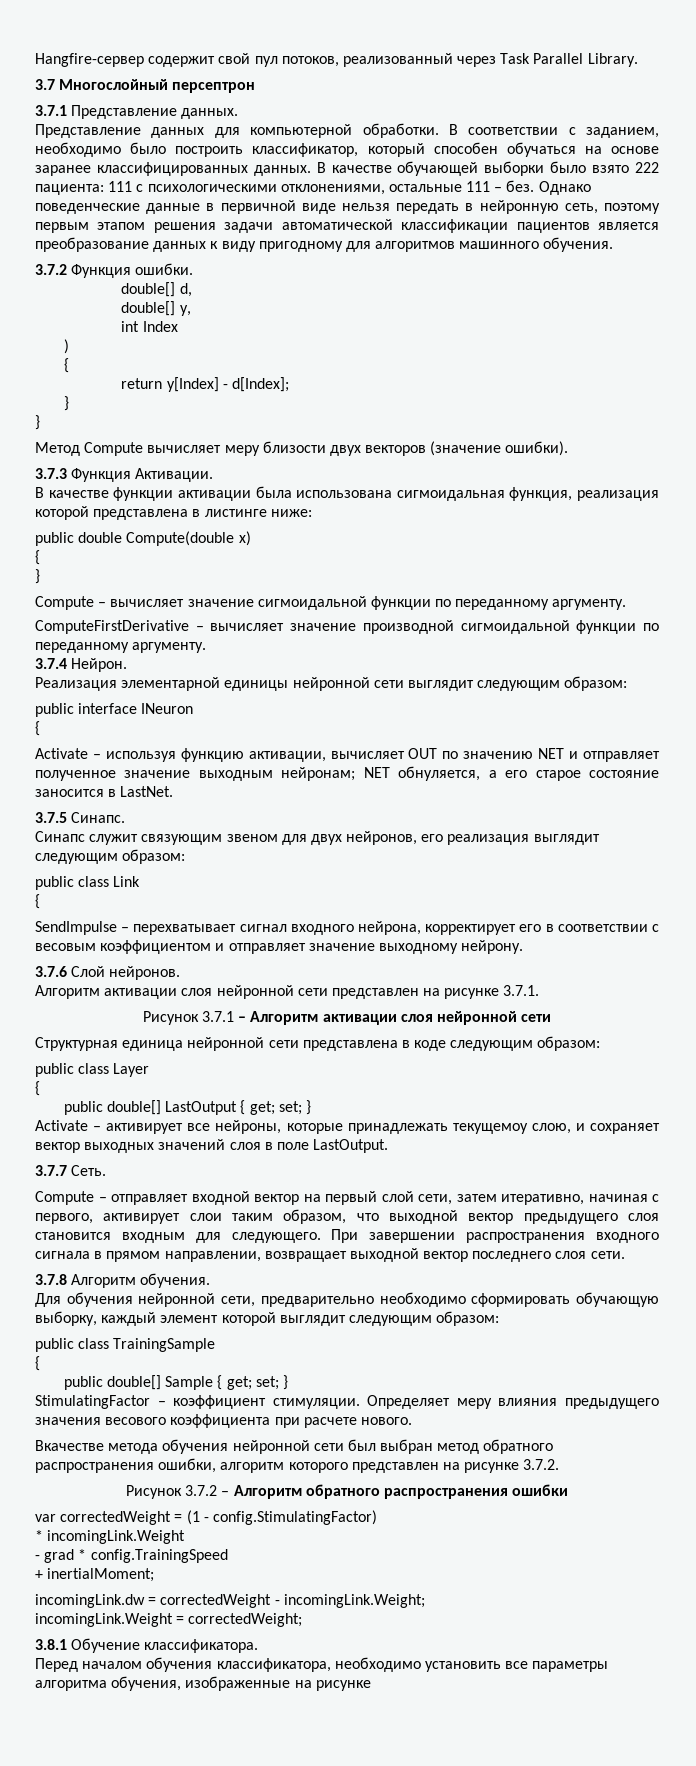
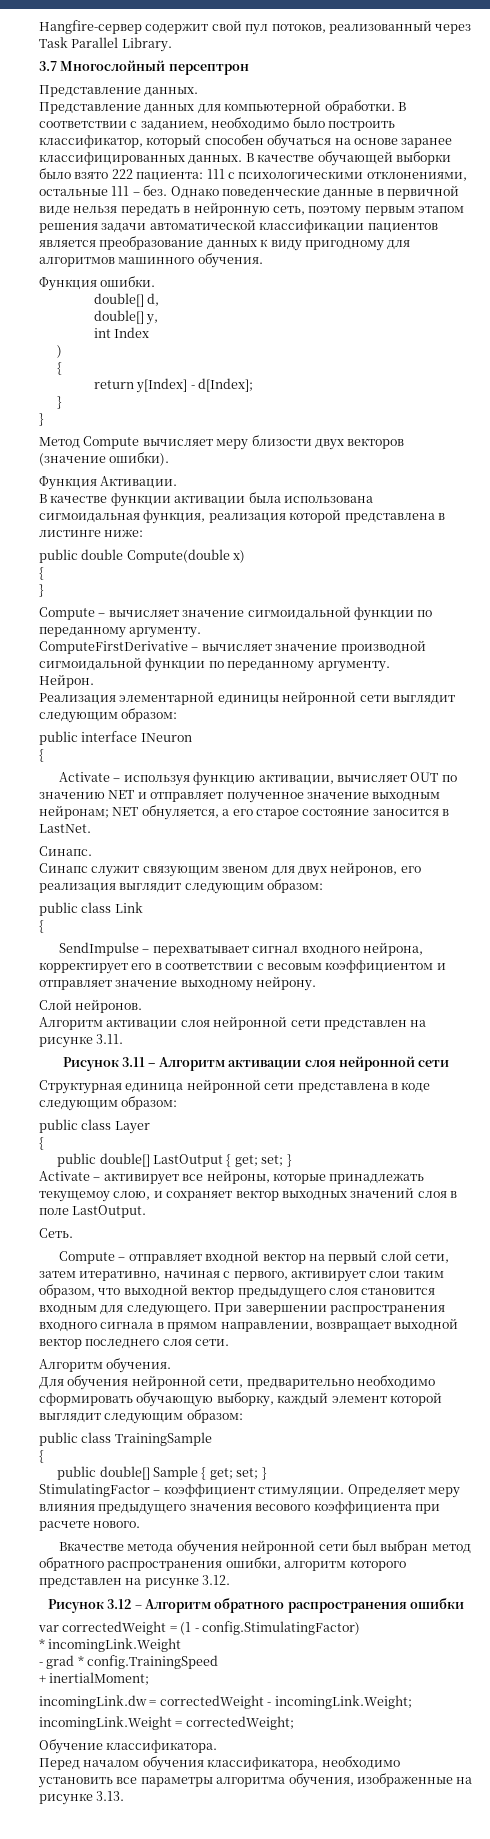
- 3.7.1 Представление данных.
+ Представление данных.
- 3.7.2 Функция ошибки.
+ Функция ошибки.
- 3.7.3 Функция Активации.
+ Функция Активации.
- 3.7.4 Нейрон.
+ Нейрон.
- 3.7.5 Синапс.
+ Синапс.
- 3.7.6 Слой нейронов.
+ Слой нейронов.
- Алгоритм активации слоя нейронной сети представлен на рисунке 3.7.1.
- Рисунок 3.7.1 – Алгоритм активации слоя нейронной сети
+ Алгоритм активации слоя нейронной сети представлен на рисунке 3.11.
+ Рисунок 3.11 – Алгоритм активации слоя нейронной сети
- 3.7.7 Сеть.
+ Сеть.
- 3.7.8 Алгоритм обучения.
+ Алгоритм обучения.
- Вкачестве метода обучения нейронной сети был выбран метод обратного распространения ошибки, алгоритм которого представлен на рисунке 3.7.2.
- Рисунок 3.7.2 – Алгоритм обратного распространения ошибки
+ Вкачестве метода обучения нейронной сети был выбран метод обратного распространения ошибки, алгоритм которого представлен на рисунке 3.12.
+ Рисунок 3.12 – Алгоритм обратного распространения ошибки
- 3.8.1 Обучение классификатора.
+ Обучение классификатора.
- Перед началом обучения классификатора, необходимо установить все параметры алгоритма обучения, изображенные на рисунке
+ Перед началом обучения классификатора, необходимо установить все параметры алгоритма обучения, изображенные на рисунке 3.13.

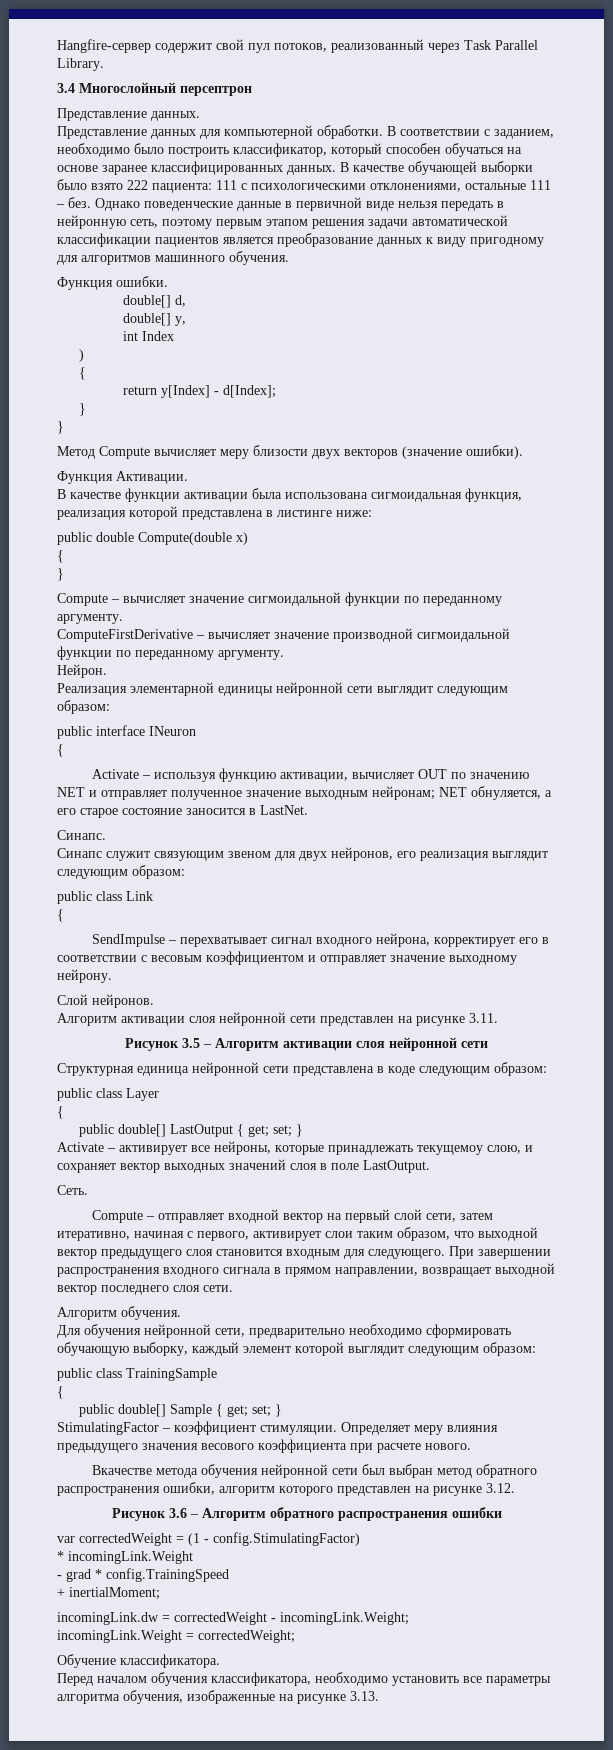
- 3.7 Многослойный персептрон
+ 3.4 Многослойный персептрон
- Рисунок 3.11 – Алгоритм активации слоя нейронной сети
+ Рисунок 3.5 – Алгоритм активации слоя нейронной сети
- Рисунок 3.12 – Алгоритм обратного распространения ошибки
+ Рисунок 3.6 – Алгоритм обратного распространения ошибки

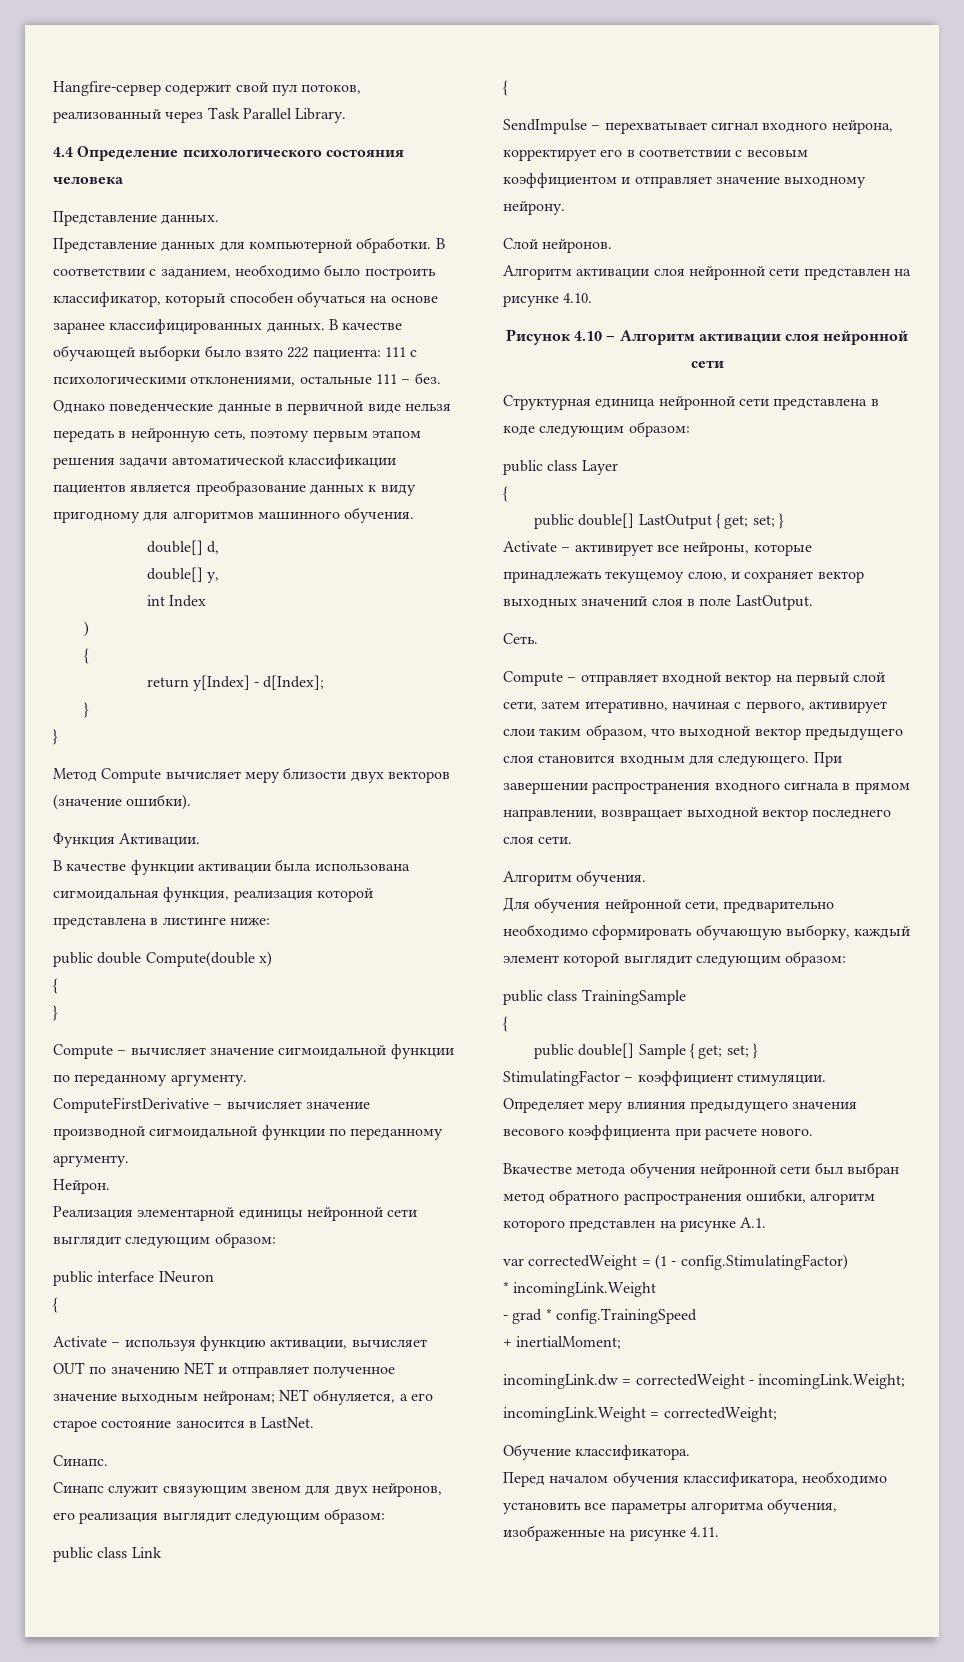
- 3.4 Многослойный персептрон
+ 4.4 Определение психологического состояния человека
- Функция ошибки.
- Алгоритм активации слоя нейронной сети представлен на рисунке 3.11.
- Рисунок 3.5 – Алгоритм активации слоя нейронной сети
+ Алгоритм активации слоя нейронной сети представлен на рисунке 4.10.
+ Рисунок 4.10 – Алгоритм активации слоя нейронной сети
- Вкачестве метода обучения нейронной сети был выбран метод обратного распространения ошибки, алгоритм которого представлен на рисунке 3.12.
- Рисунок 3.6 – Алгоритм обратного распространения ошибки
+ Вкачестве метода обучения нейронной сети был выбран метод обратного распространения ошибки, алгоритм которого представлен на рисунке А.1.
- Перед началом обучения классификатора, необходимо установить все параметры алгоритма обучения, изображенные на рисунке 3.13.
+ Перед началом обучения классификатора, необходимо установить все параметры алгоритма обучения, изображенные на рисунке 4.11.

